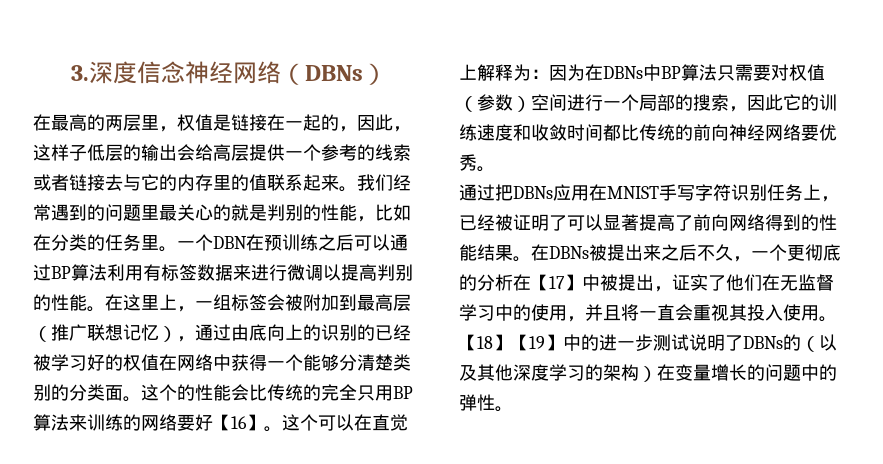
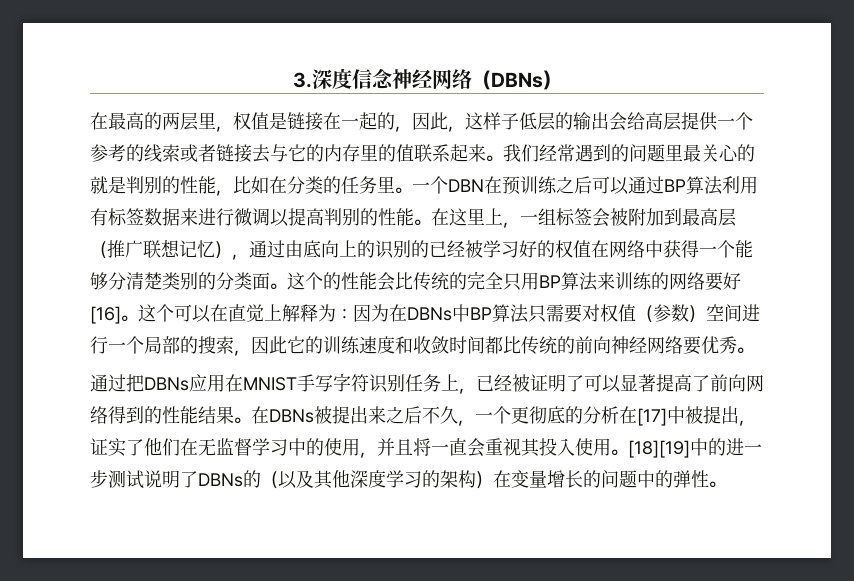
- 这个的性能会比传统的完全只用BP算法来训练的网络要好【16】。
+ 这个的性能会比传统的完全只用BP算法来训练的网络要好[16]。
- 在DBNs被提出来之后不久，一个更彻底的分析在【17】中被提出，证实了他们在无监督学习中的使用，并且将一直会重视其投入使用。
+ 在DBNs被提出来之后不久，一个更彻底的分析在[17]中被提出，证实了他们在无监督学习中的使用，并且将一直会重视其投入使用。
- 【18】【19】中的进一步测试说明了DBNs的（以及其他深度学习的架构）在变量增长的问题中的弹性。
+ [18][19]中的进一步测试说明了DBNs的（以及其他深度学习的架构）在变量增长的问题中的弹性。

